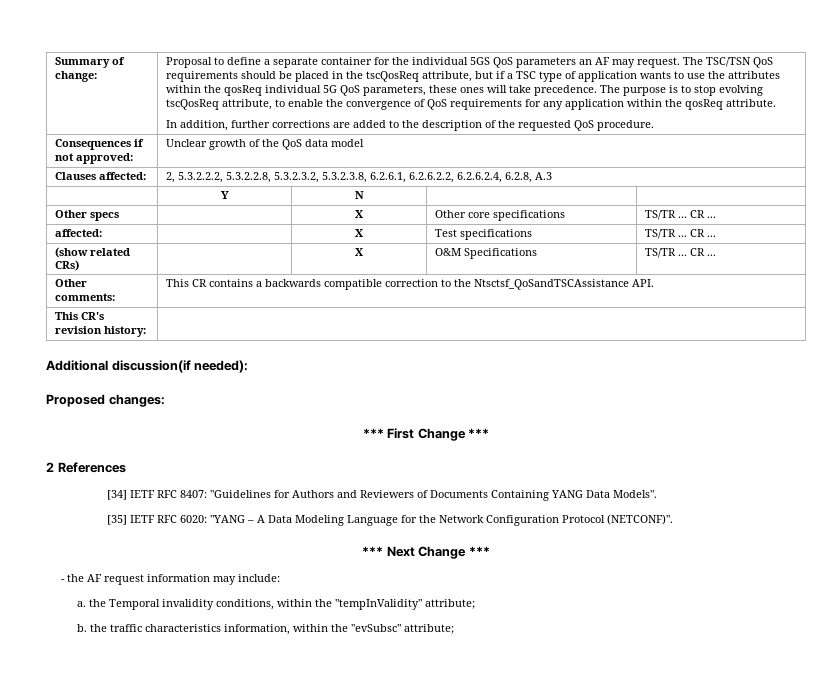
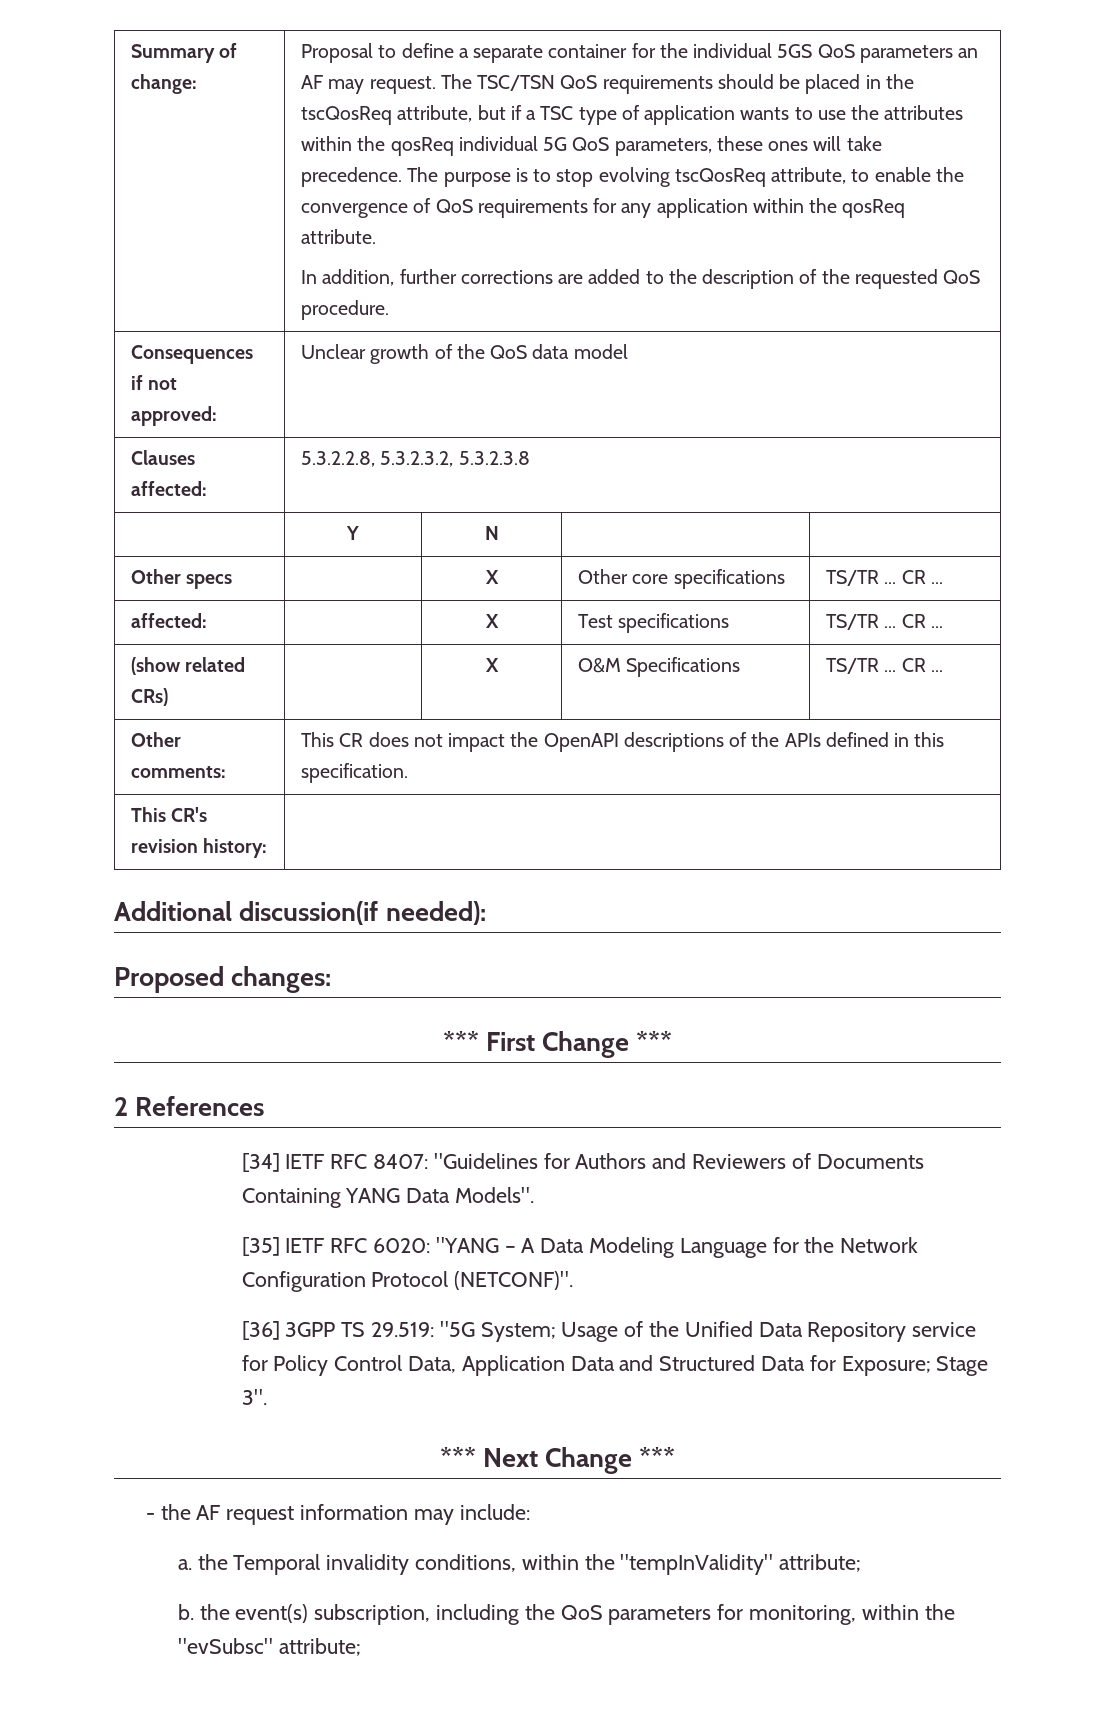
- Clauses affected: | 2, 5.3.2.2.2, 5.3.2.2.8, 5.3.2.3.2, 5.3.2.3.8, 6.2.6.1, 6.2.6.2.2, 6.2.6.2.4, 6.2.8, A.3
+ Clauses affected: | 5.3.2.2.8, 5.3.2.3.2, 5.3.2.3.8
- Other comments: | This CR contains a backwards compatible correction to the Ntsctsf_QoSandTSCAssistance API.
+ Other comments: | This CR does not impact the OpenAPI descriptions of the APIs defined in this specification.
+ [36] 3GPP TS 29.519: "5G System; Usage of the Unified Data Repository service for Policy Control Data, Application Data and Structured Data for Exposure; Stage 3".
- b. the traffic characteristics information, within the "evSubsc" attribute;
+ b. the event(s) subscription, including the QoS parameters for monitoring, within the "evSubsc" attribute;

